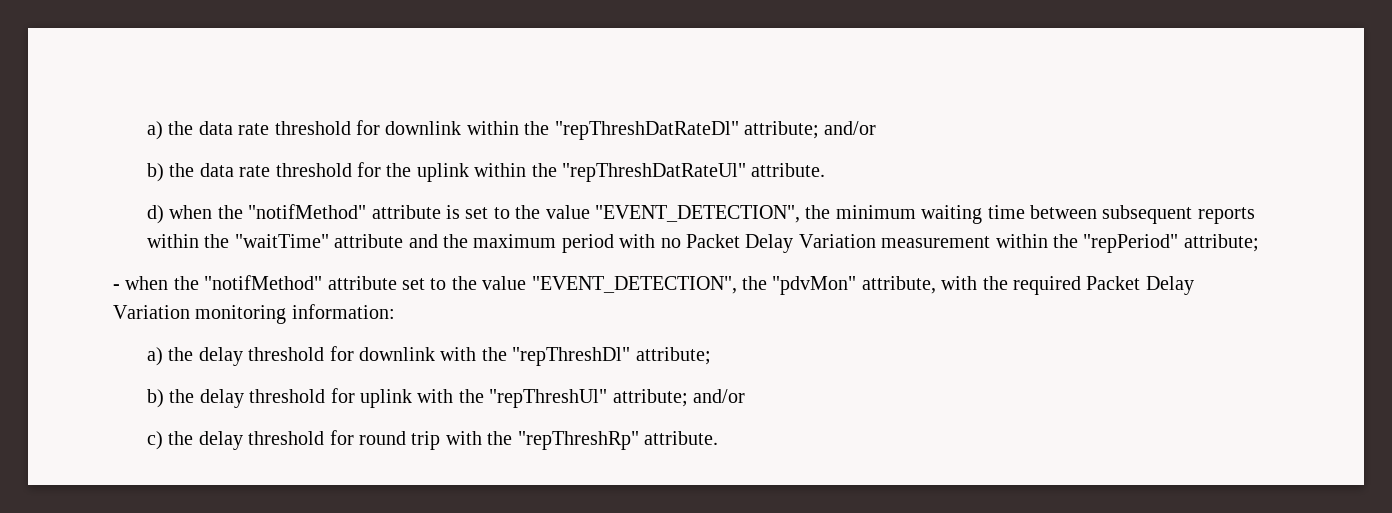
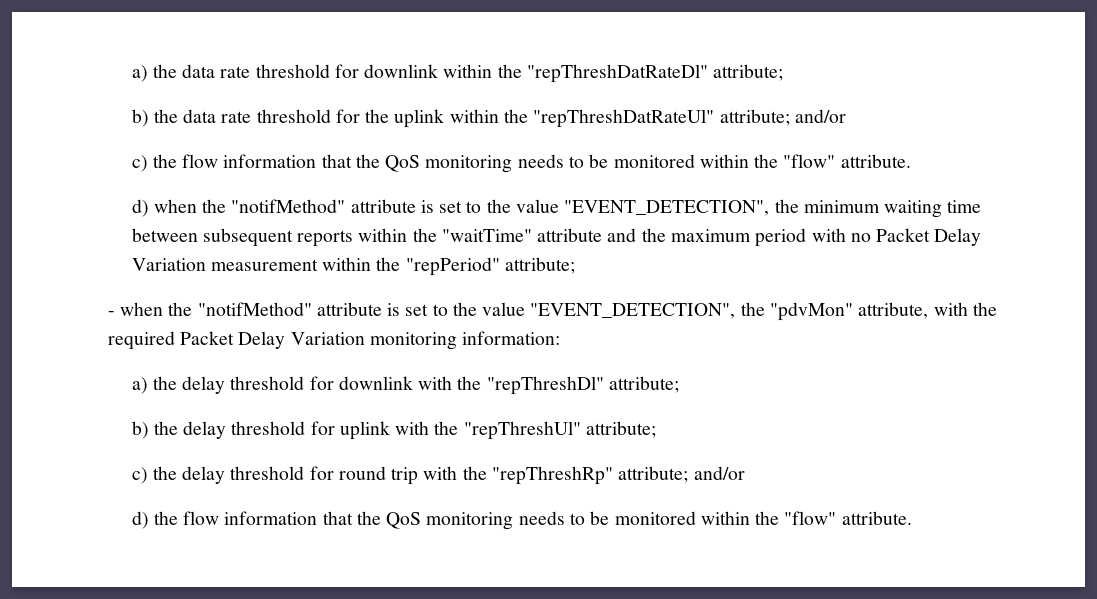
- a) the data rate threshold for downlink within the "repThreshDatRateDl" attribute; and/or
+ a) the data rate threshold for downlink within the "repThreshDatRateDl" attribute;
- b) the data rate threshold for the uplink within the "repThreshDatRateUl" attribute.
+ b) the data rate threshold for the uplink within the "repThreshDatRateUl" attribute; and/or
+ c) the flow information that the QoS monitoring needs to be monitored within the "flow" attribute.
- - when the "notifMethod" attribute set to the value "EVENT_DETECTION", the "pdvMon" attribute, with the required Packet Delay Variation monitoring information:
+ - when the "notifMethod" attribute is set to the value "EVENT_DETECTION", the "pdvMon" attribute, with the required Packet Delay Variation monitoring information:
- b) the delay threshold for uplink with the "repThreshUl" attribute; and/or
+ b) the delay threshold for uplink with the "repThreshUl" attribute;
- c) the delay threshold for round trip with the "repThreshRp" attribute.
+ c) the delay threshold for round trip with the "repThreshRp" attribute; and/or
+ d) the flow information that the QoS monitoring needs to be monitored within the "flow" attribute.

